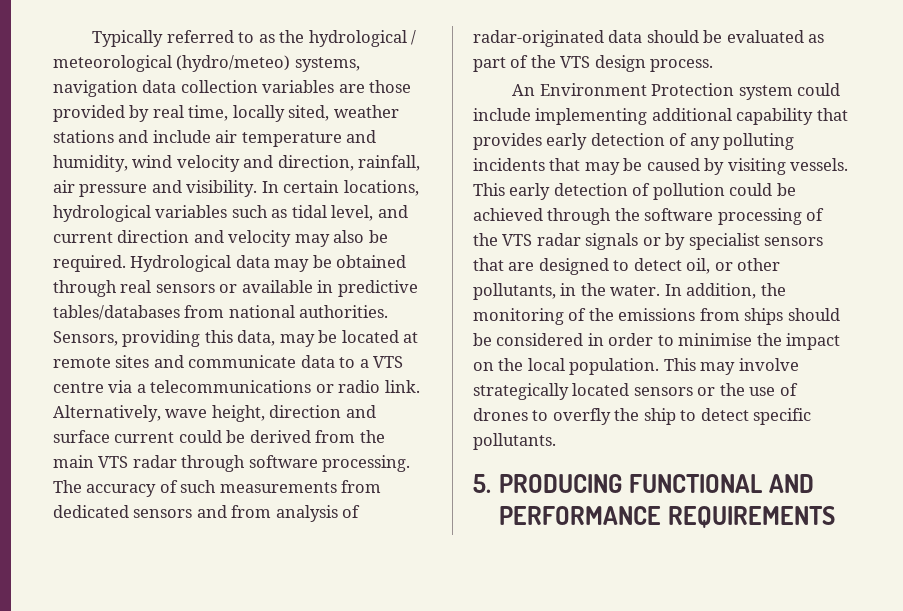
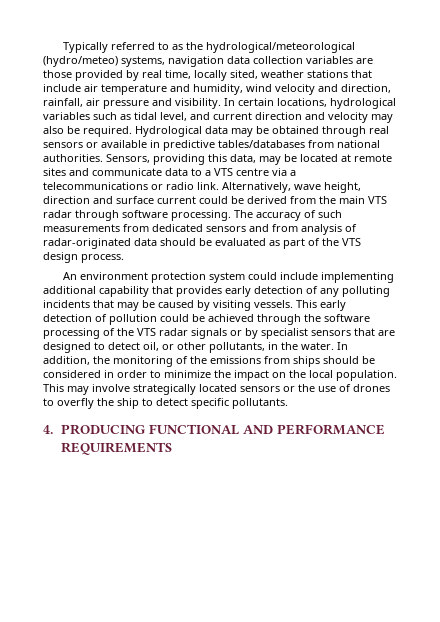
- Typically referred to as the hydrological / meteorological (hydro/meteo) systems, navigation data collection variables are those provided by real time, locally sited, weather stations and include air temperature and humidity, wind velocity and direction, rainfall, air pressure and visibility.
+ Typically referred to as the hydrological/meteorological (hydro/meteo) systems, navigation data collection variables are those provided by real time, locally sited, weather stations that include air temperature and humidity, wind velocity and direction, rainfall, air pressure and visibility.
- An Environment Protection system could include implementing additional capability that provides early detection of any polluting incidents that may be caused by visiting vessels.
+ An environment protection system could include implementing additional capability that provides early detection of any polluting incidents that may be caused by visiting vessels.
- In addition, the monitoring of the emissions from ships should be considered in order to minimise the impact on the local population.
+ In addition, the monitoring of the emissions from ships should be considered in order to minimize the impact on the local population.
- 5. PRODUCING FUNCTIONAL AND PERFORMANCE REQUIREMENTS
+ 4. PRODUCING FUNCTIONAL AND PERFORMANCE REQUIREMENTS

